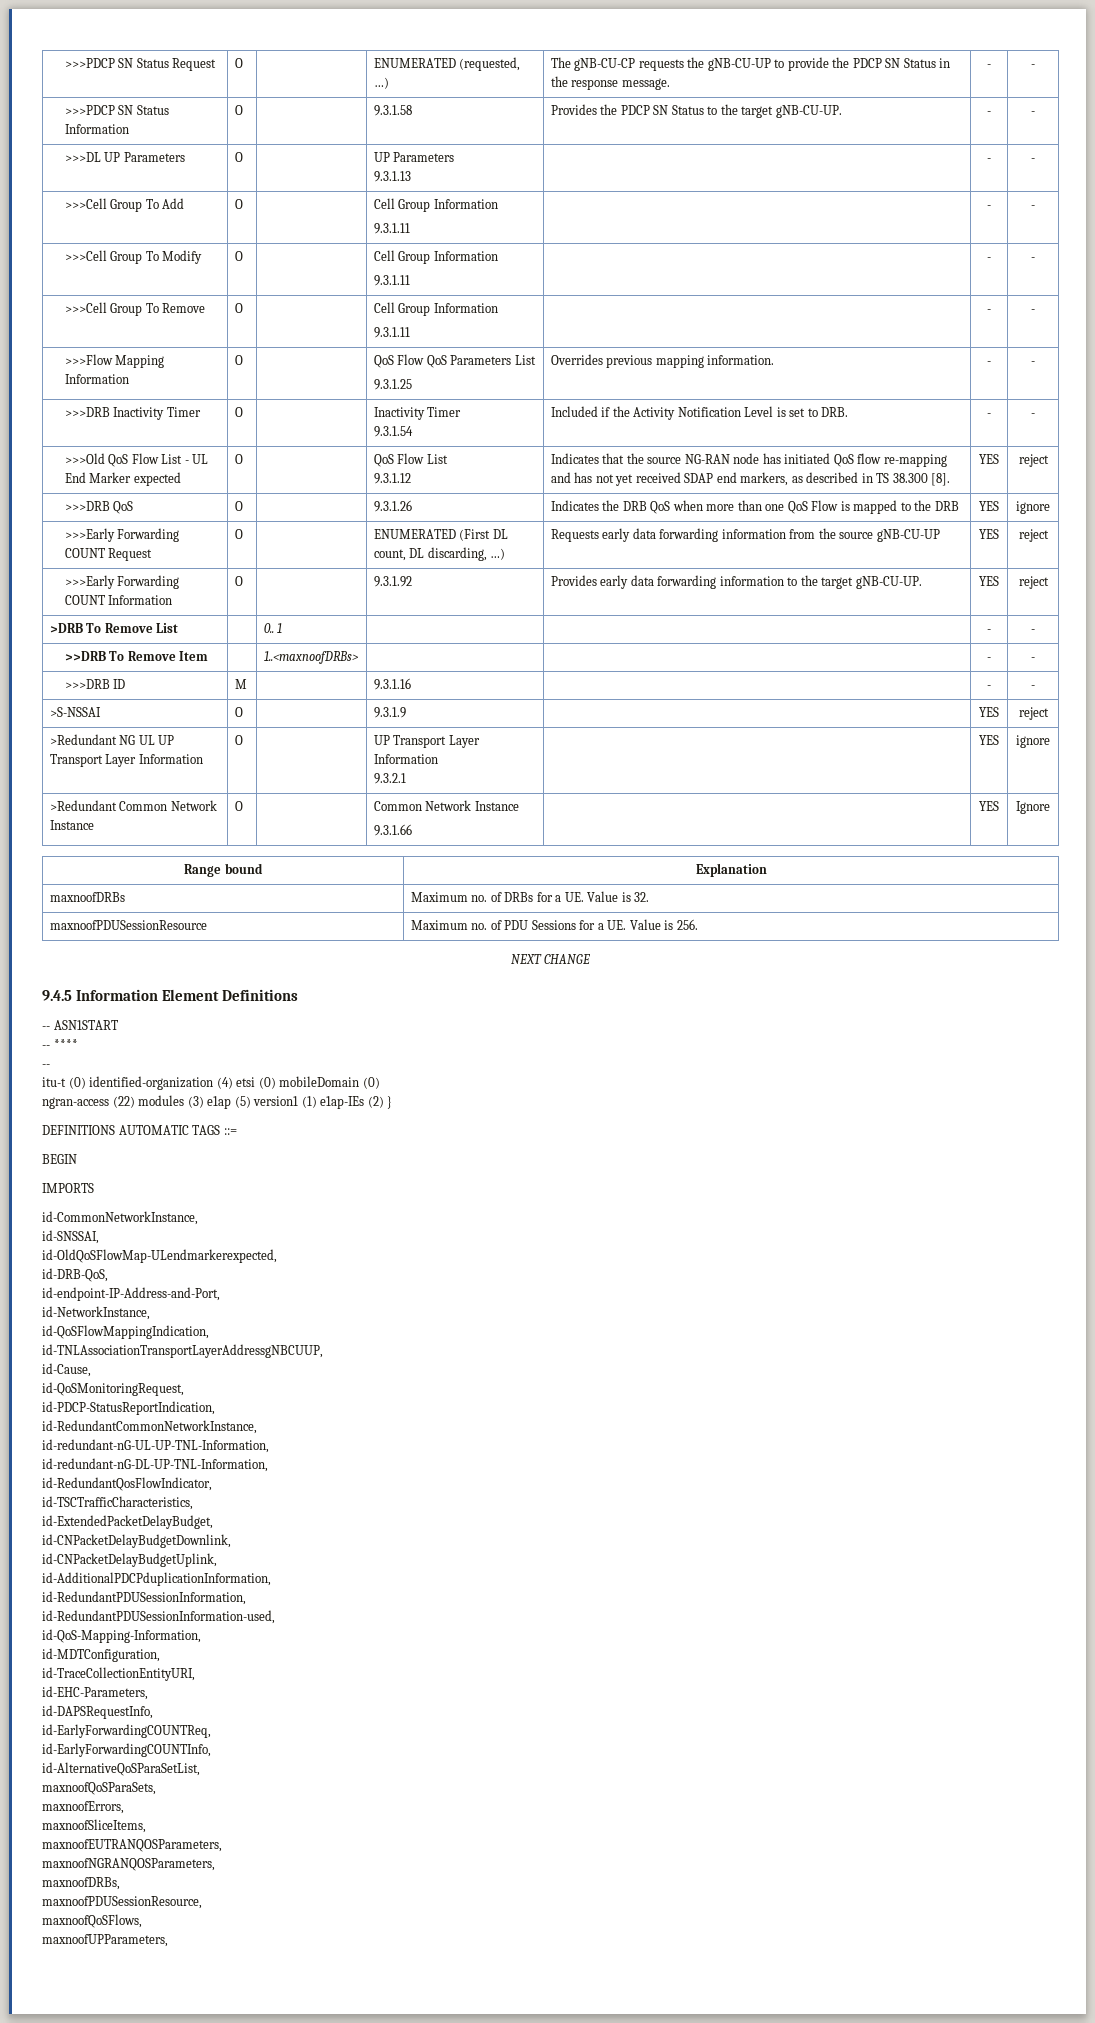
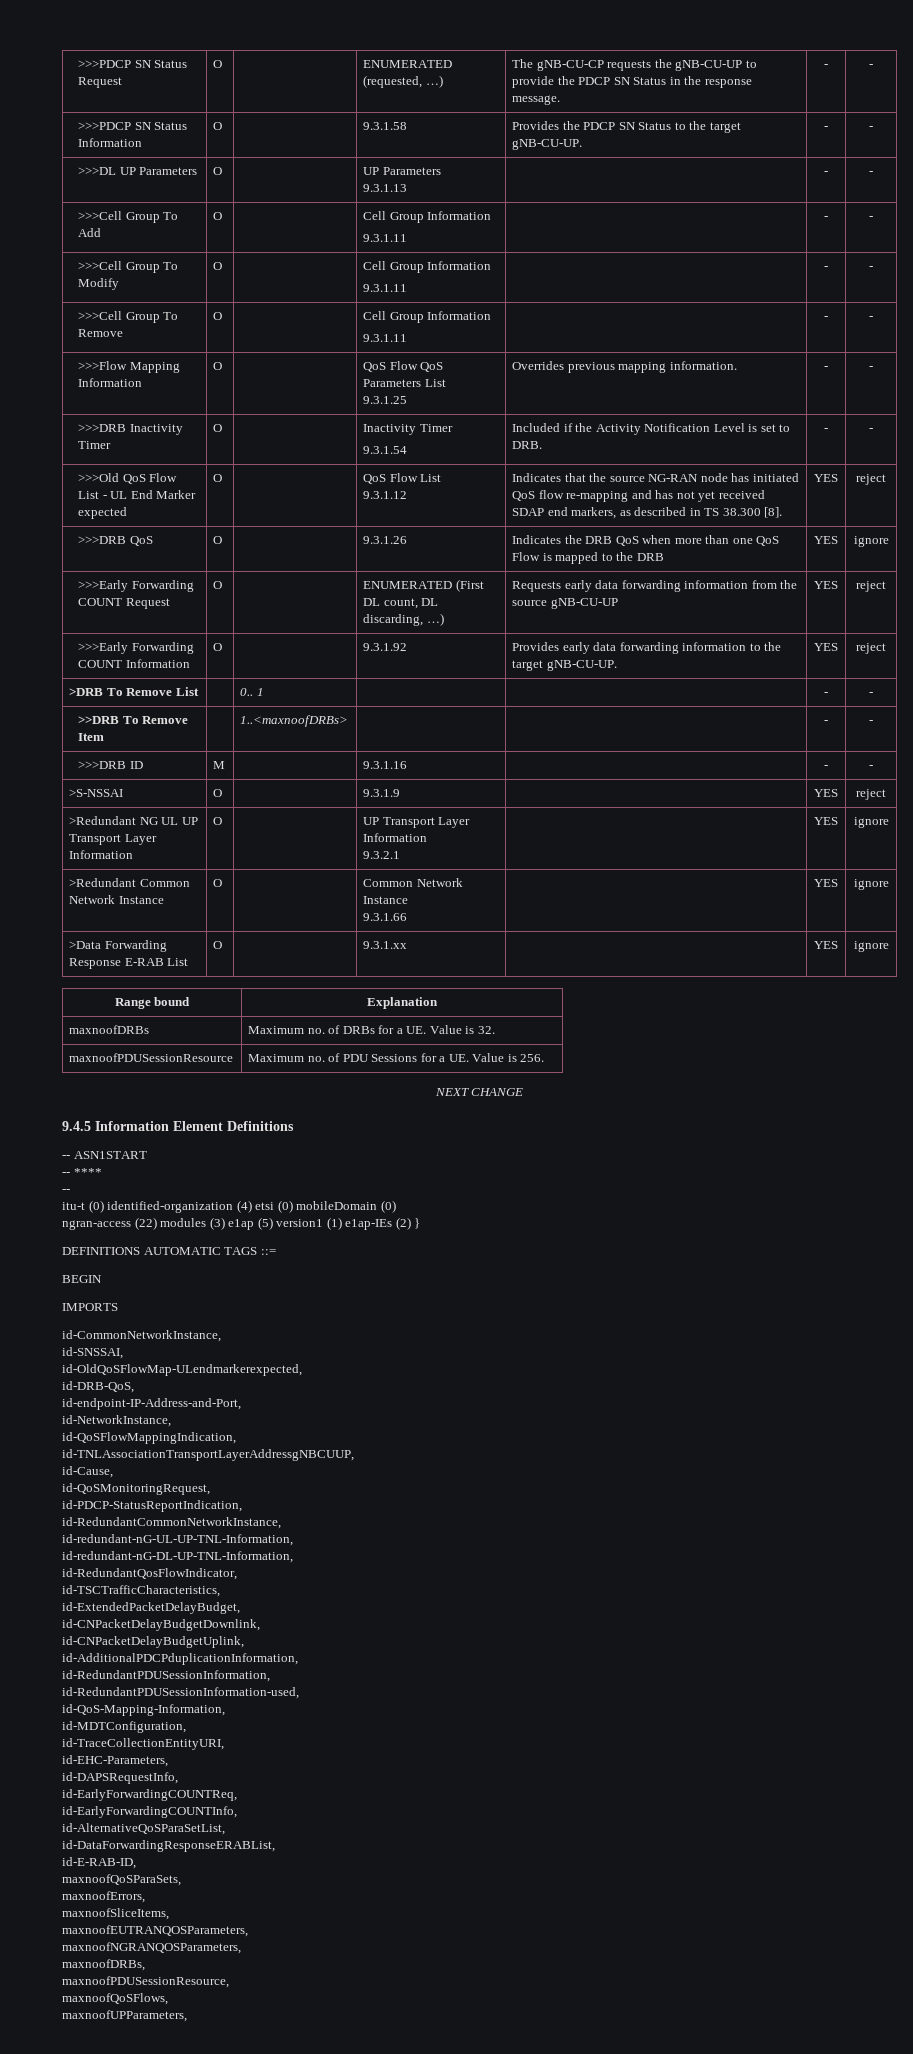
  >Redundant Common Network Instance | O | | Common Network Instance
- 9.3.1.66 | | YES | Ignore
+ 9.3.1.66 | | YES | ignore
+ >Data Forwarding Response E-RAB List | O | | 9.3.1.xx | | YES | ignore
+ id-DataForwardingResponseERABList,
+ id-E-RAB-ID,

